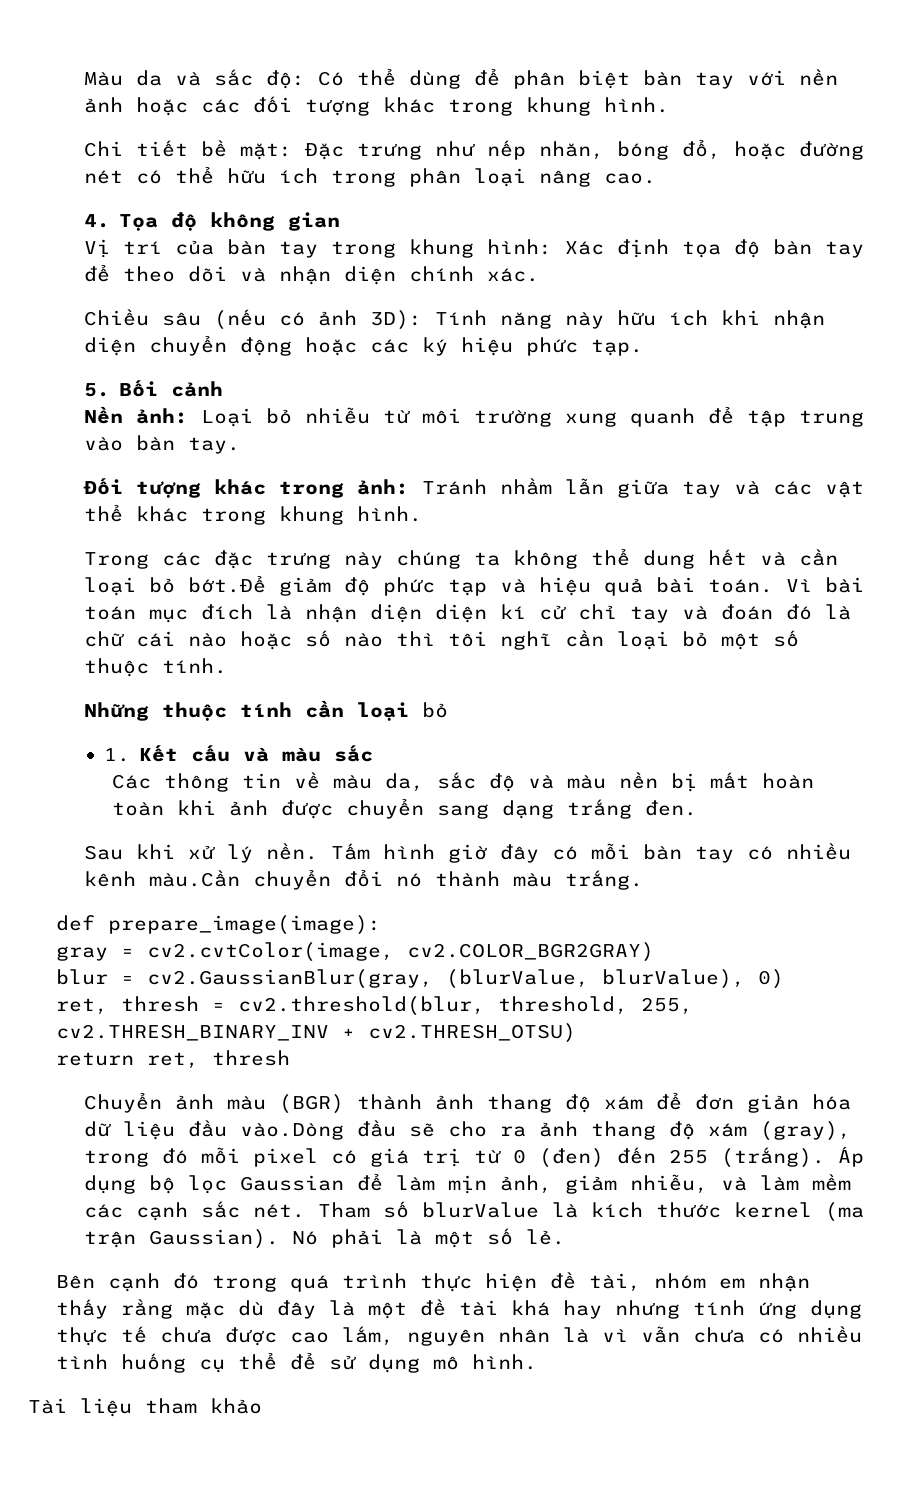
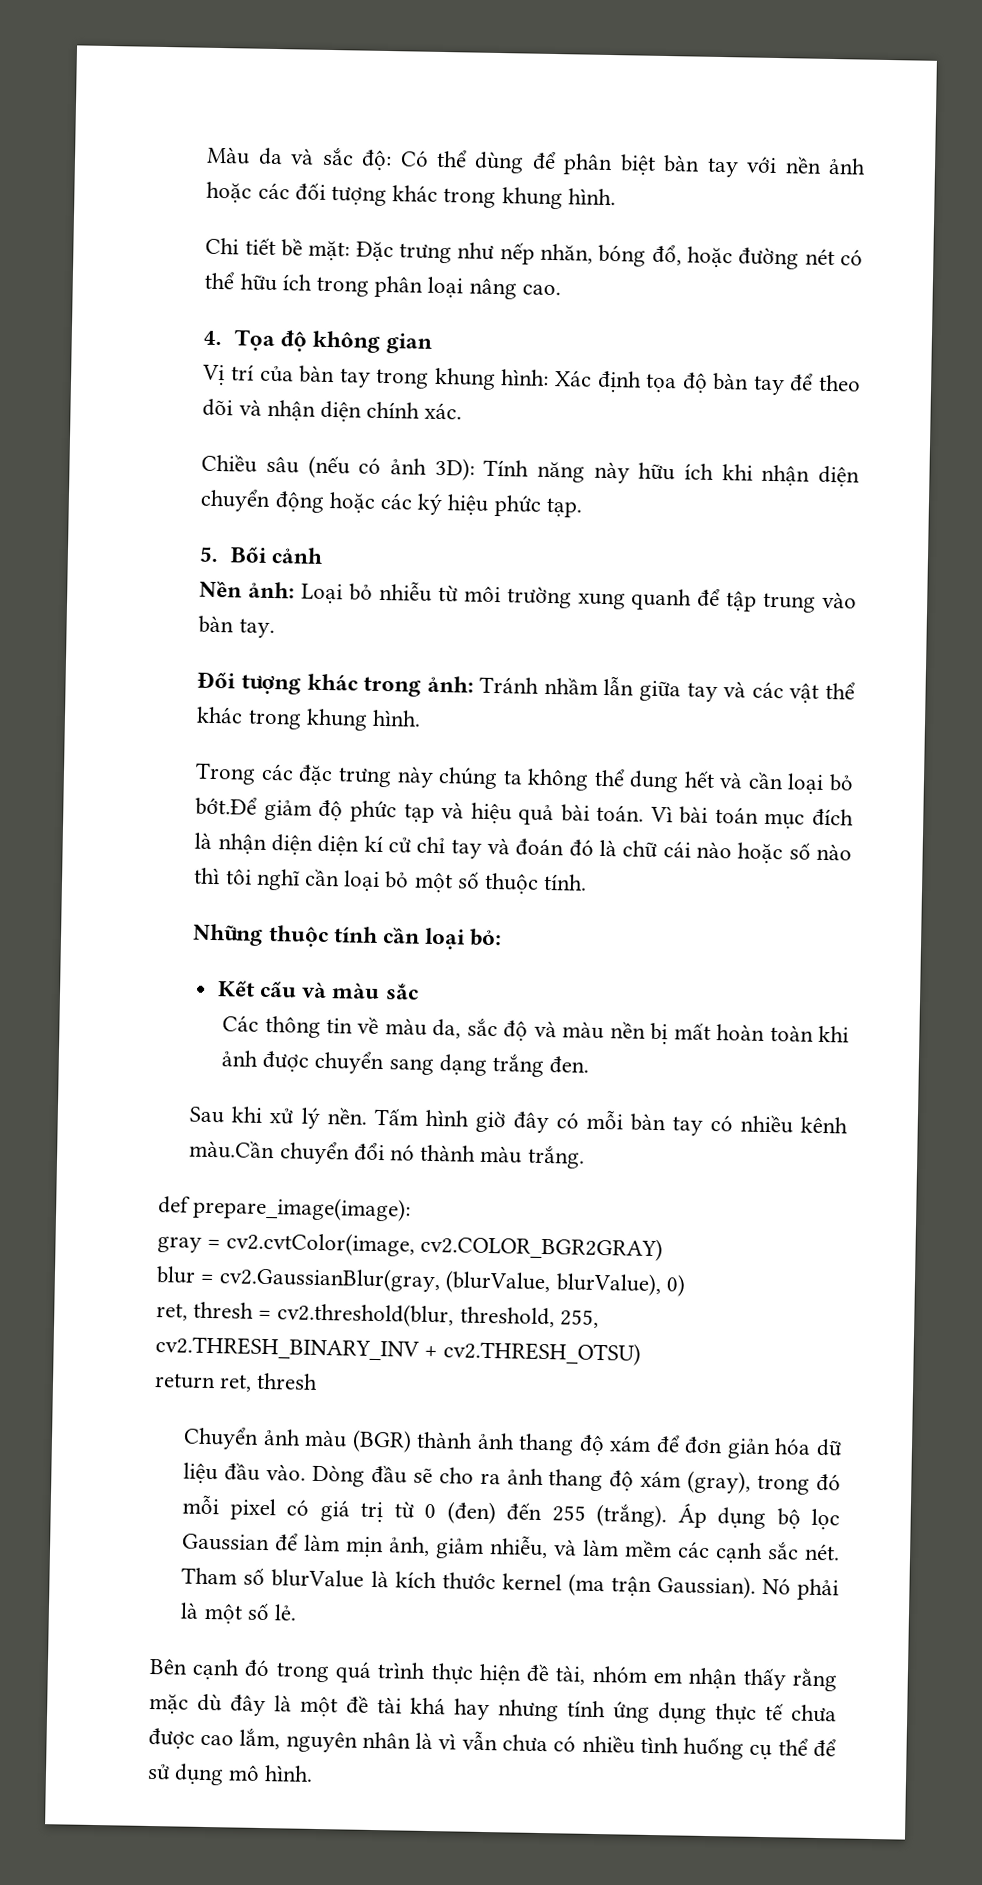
- Những thuộc tính cần loại bỏ
- 1. Kết cấu và màu sắc
+ Những thuộc tính cần loại bỏ:
+ Kết cấu và màu sắc
- Chuyển ảnh màu (BGR) thành ảnh thang độ xám để đơn giản hóa dữ liệu đầu vào.Dòng đầu sẽ cho ra ảnh thang độ xám (gray), trong đó mỗi pixel có giá trị từ 0 (đen) đến 255 (trắng).
+ Chuyển ảnh màu (BGR) thành ảnh thang độ xám để đơn giản hóa dữ liệu đầu vào. Dòng đầu sẽ cho ra ảnh thang độ xám (gray), trong đó mỗi pixel có giá trị từ 0 (đen) đến 255 (trắng).
- Tài liệu tham khảo

